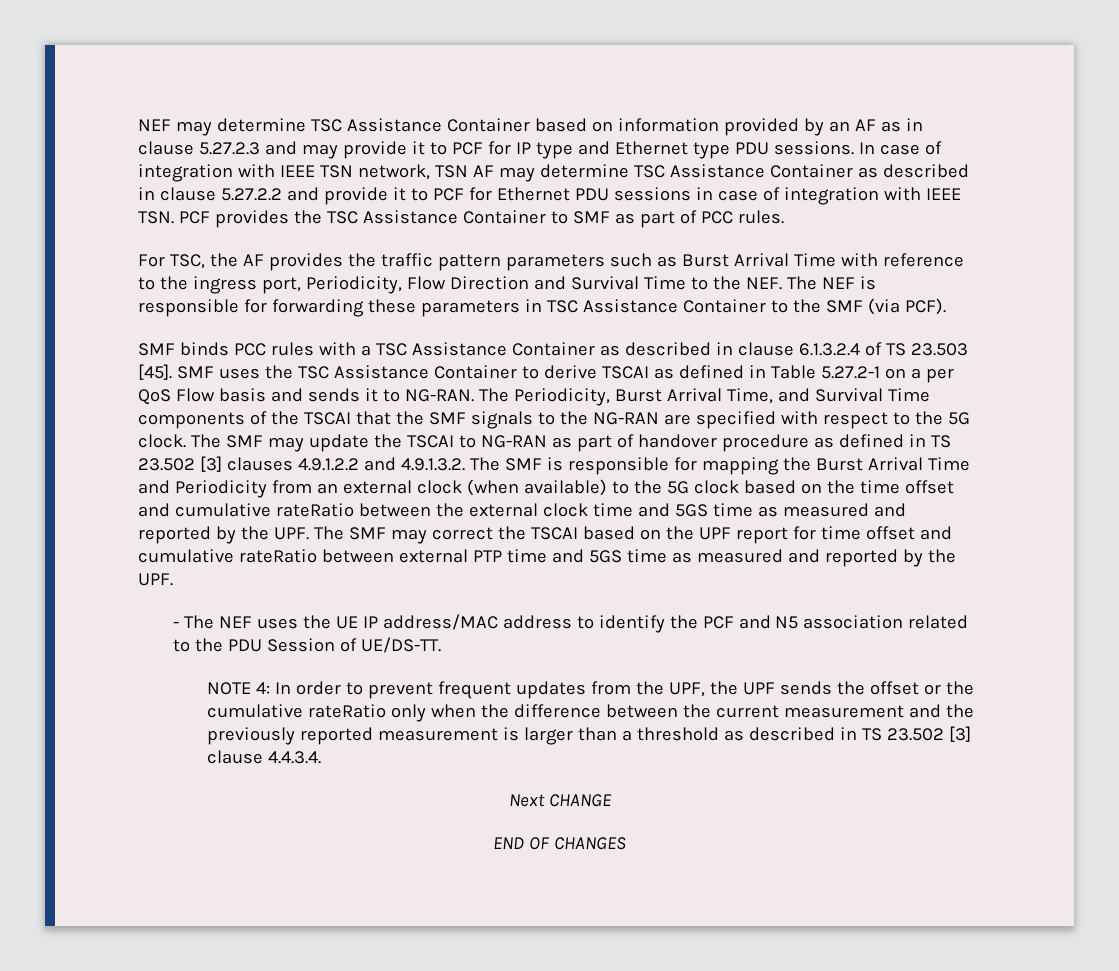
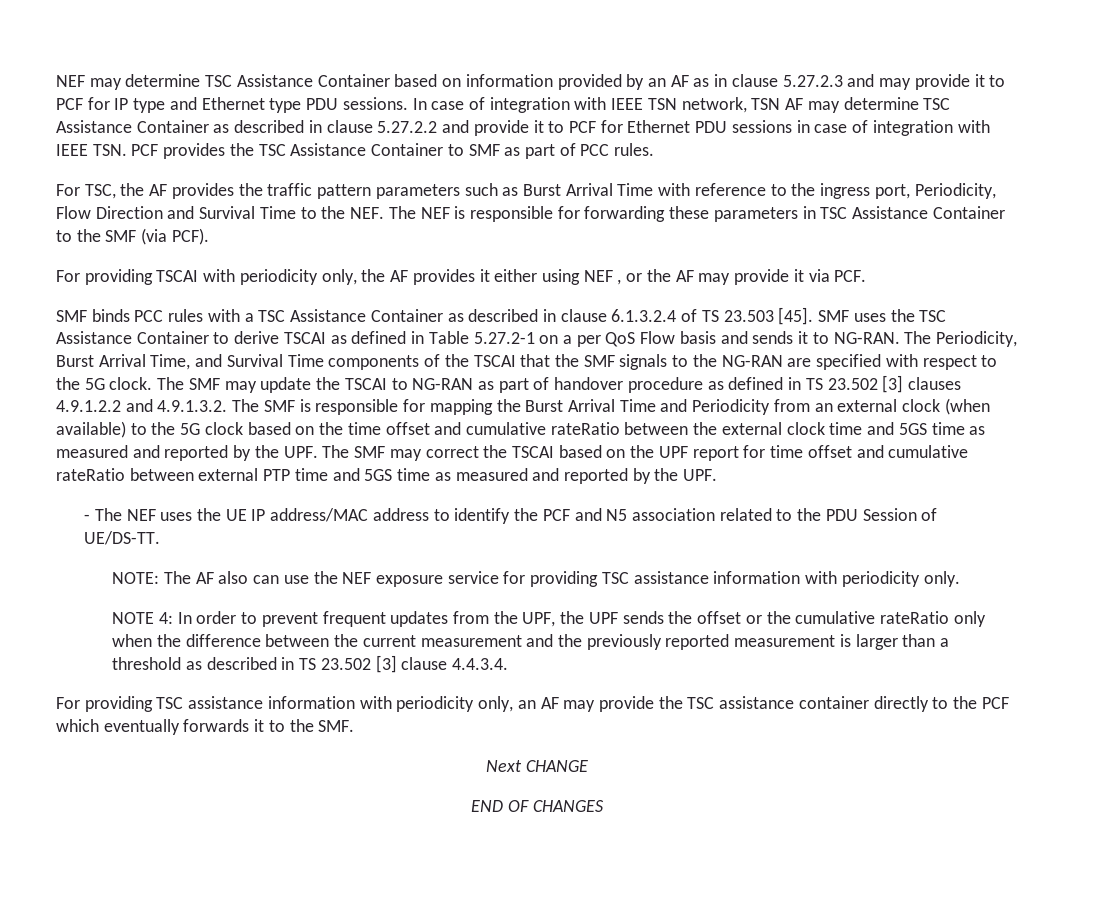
+ For providing TSCAI with periodicity only, the AF provides it either using NEF , or the AF may provide it via PCF.
+ NOTE: The AF also can use the NEF exposure service for providing TSC assistance information with periodicity only.
+ For providing TSC assistance information with periodicity only, an AF may provide the TSC assistance container directly to the PCF which eventually forwards it to the SMF.

